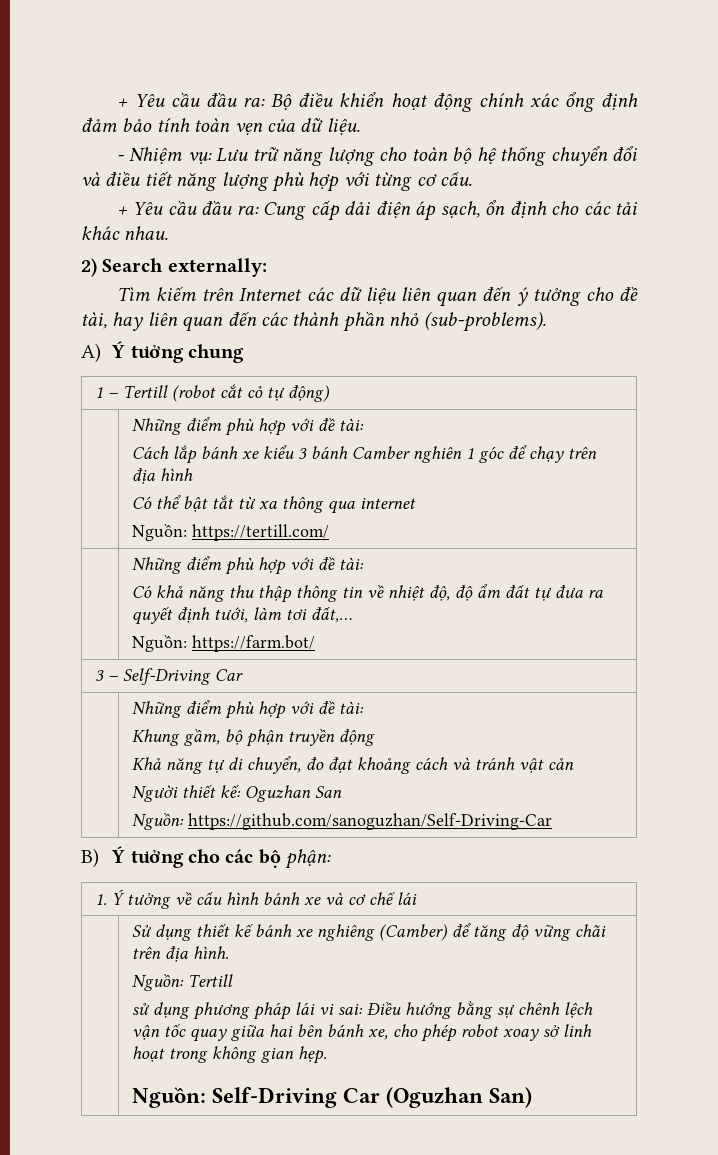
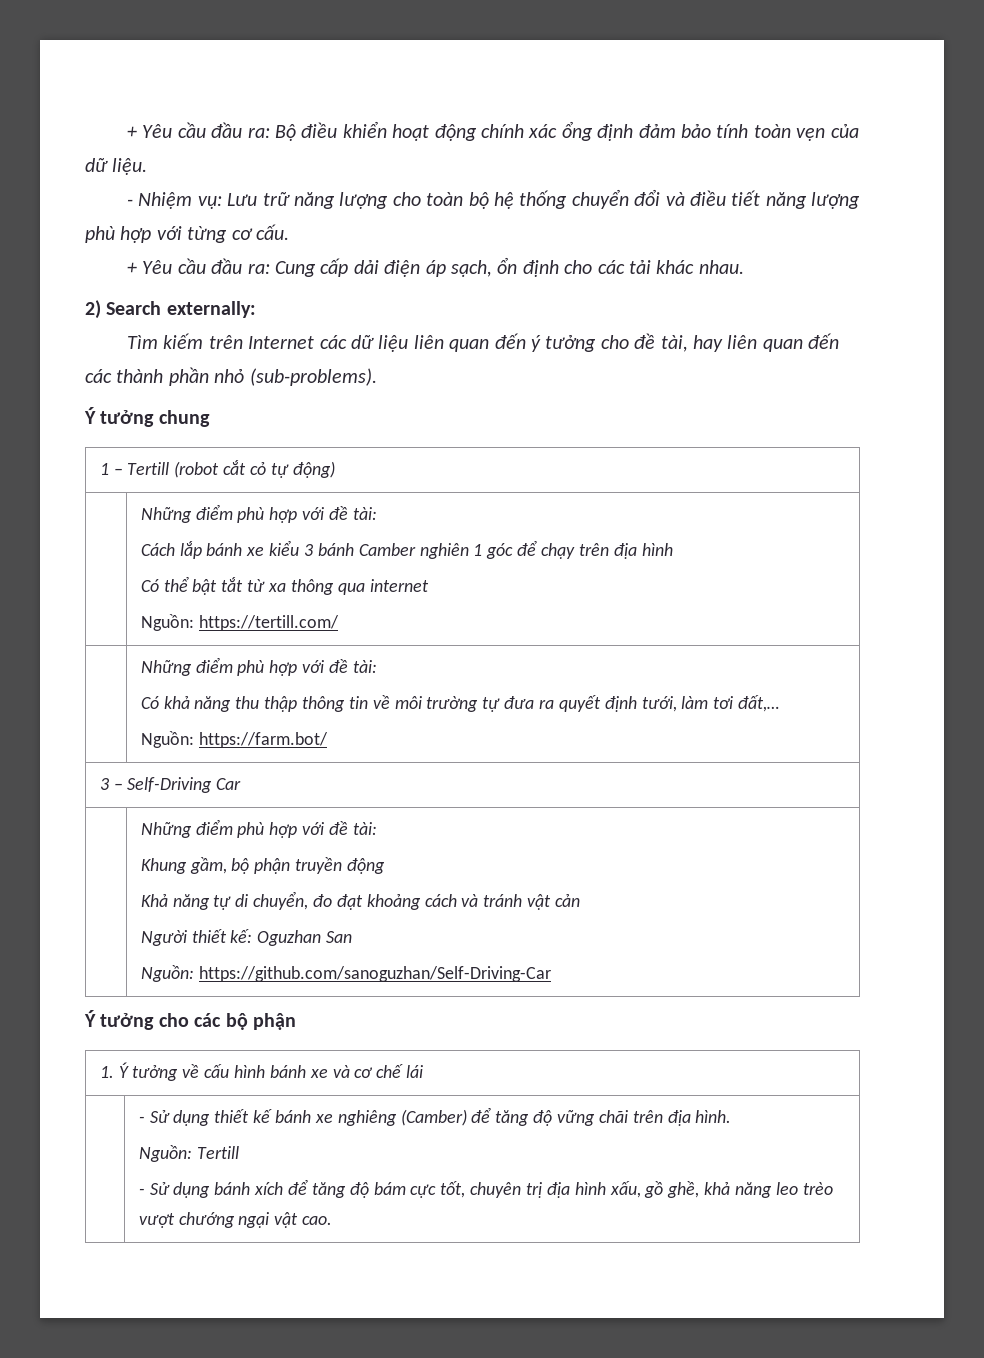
- A) Ý tưởng chung
+ Ý tưởng chung
  1 – Tertill (robot cắt cỏ tự động)
  | Những điểm phù hợp với đề tài:
  Cách lắp bánh xe kiểu 3 bánh Camber nghiên 1 góc để chạy trên địa hình
  Có thể bật tắt từ xa thông qua internet
  Nguồn: https://tertill.com/
  | Những điểm phù hợp với đề tài:
- Có khả năng thu thập thông tin về nhiệt độ, độ ẩm đất tự đưa ra quyết định tưới, làm tơi đất,…
+ Có khả năng thu thập thông tin về môi trường tự đưa ra quyết định tưới, làm tơi đất,…
- B) Ý tưởng cho các bộ phận:
+ Ý tưởng cho các bộ phận
- Sử dụng thiết kế bánh xe nghiêng (Camber) để tăng độ vững chãi trên địa hình.
+ - Sử dụng thiết kế bánh xe nghiêng (Camber) để tăng độ vững chãi trên địa hình.
- sử dụng phương pháp lái vi sai: Điều hướng bằng sự chênh lệch vận tốc quay giữa hai bên bánh xe, cho phép robot xoay sở linh hoạt trong không gian hẹp.
- Nguồn: Self-Driving Car (Oguzhan San)
+ - Sử dụng bánh xích để tăng độ bám cực tốt, chuyên trị địa hình xấu, gồ ghề, khả năng leo trèo vượt chướng ngại vật cao.

